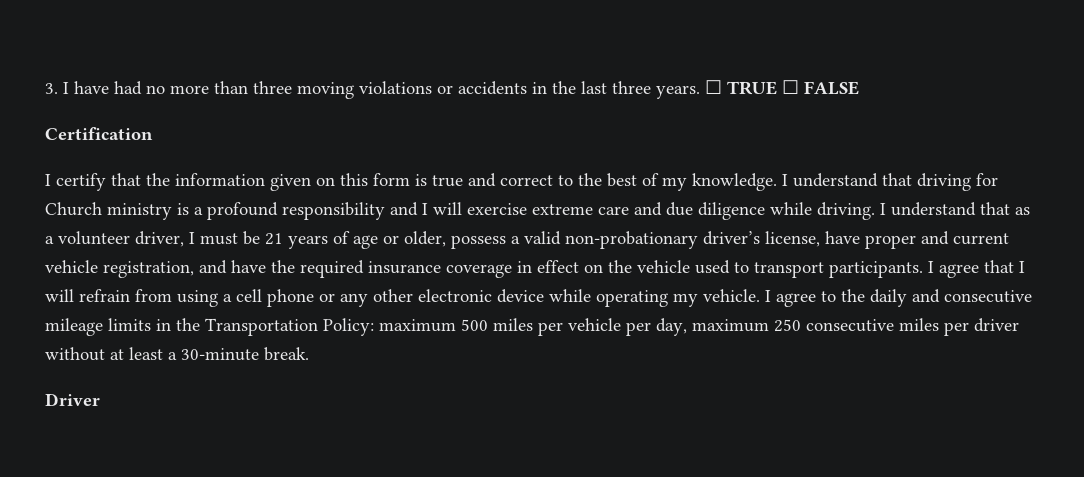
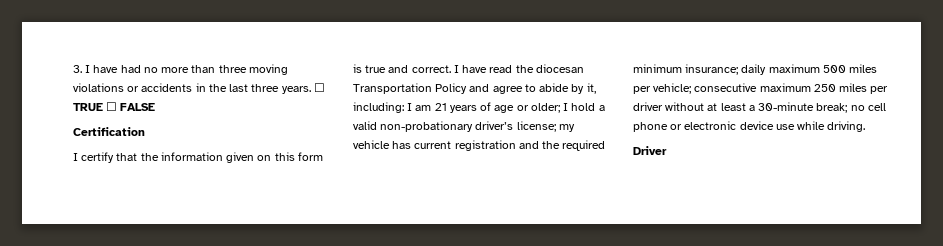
- I certify that the information given on this form is true and correct to the best of my knowledge. I understand that driving for Church ministry is a profound responsibility and I will exercise extreme care and due diligence while driving. I understand that as a volunteer driver, I must be 21 years of age or older, possess a valid non-probationary driver’s license, have proper and current vehicle registration, and have the required insurance coverage in effect on the vehicle used to transport participants. I agree that I will refrain from using a cell phone or any other electronic device while operating my vehicle. I agree to the daily and consecutive mileage limits in the Transportation Policy: maximum 500 miles per vehicle per day, maximum 250 consecutive miles per driver without at least a 30-minute break.
+ I certify that the information given on this form is true and correct. I have read the diocesan Transportation Policy and agree to abide by it, including: I am 21 years of age or older; I hold a valid non-probationary driver’s license; my vehicle has current registration and the required minimum insurance; daily maximum 500 miles per vehicle; consecutive maximum 250 miles per driver without at least a 30-minute break; no cell phone or electronic device use while driving.

